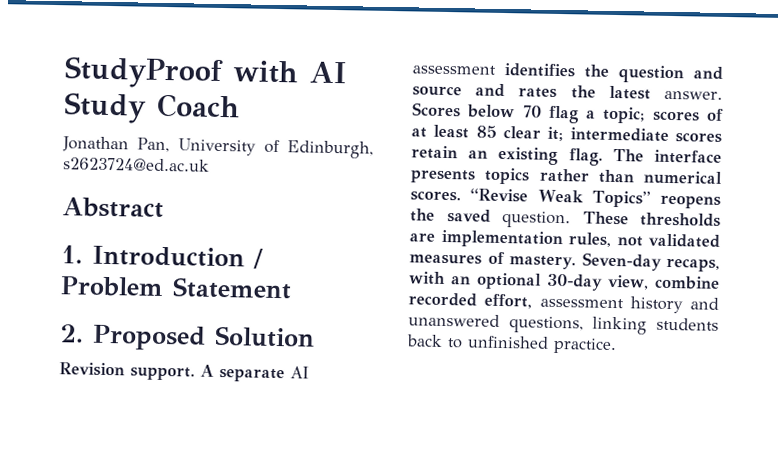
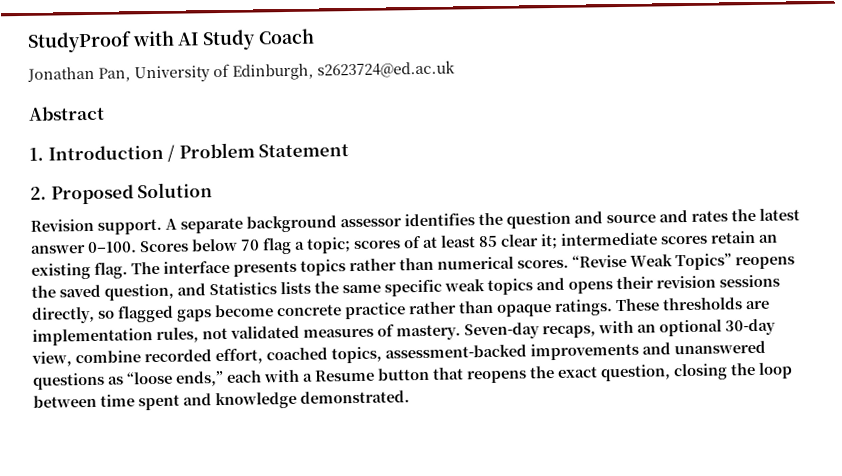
- A separate AI assessment identifies the question and source and rates the latest answer.
+ A separate background assessor identifies the question and source and rates the latest answer 0–100.
- “Revise Weak Topics” reopens the saved question.
+ “Revise Weak Topics” reopens the saved question, and Statistics lists the same specific weak topics and opens their revision sessions directly, so flagged gaps become concrete practice rather than opaque ratings.
- Seven-day recaps, with an optional 30-day view, combine recorded effort, assessment history and unanswered questions, linking students back to unfinished practice.
+ Seven-day recaps, with an optional 30-day view, combine recorded effort, coached topics, assessment-backed improvements and unanswered questions as “loose ends,” each with a Resume button that reopens the exact question, closing the loop between time spent and knowledge demonstrated.

